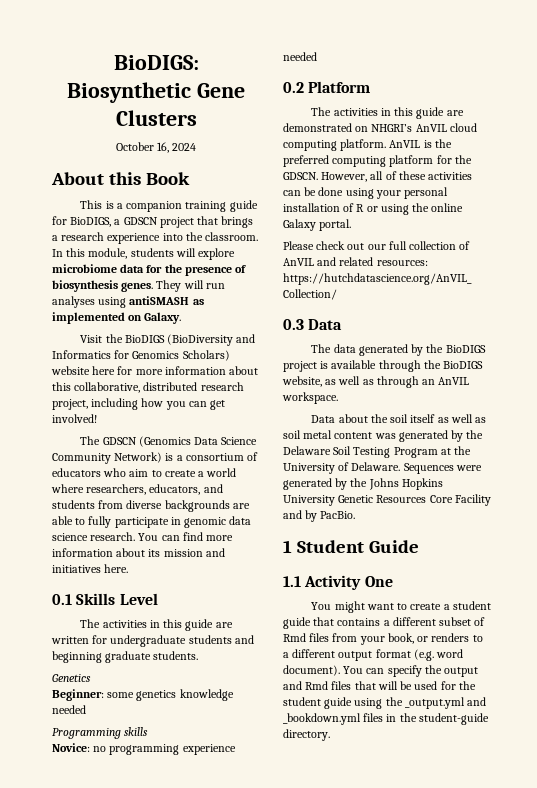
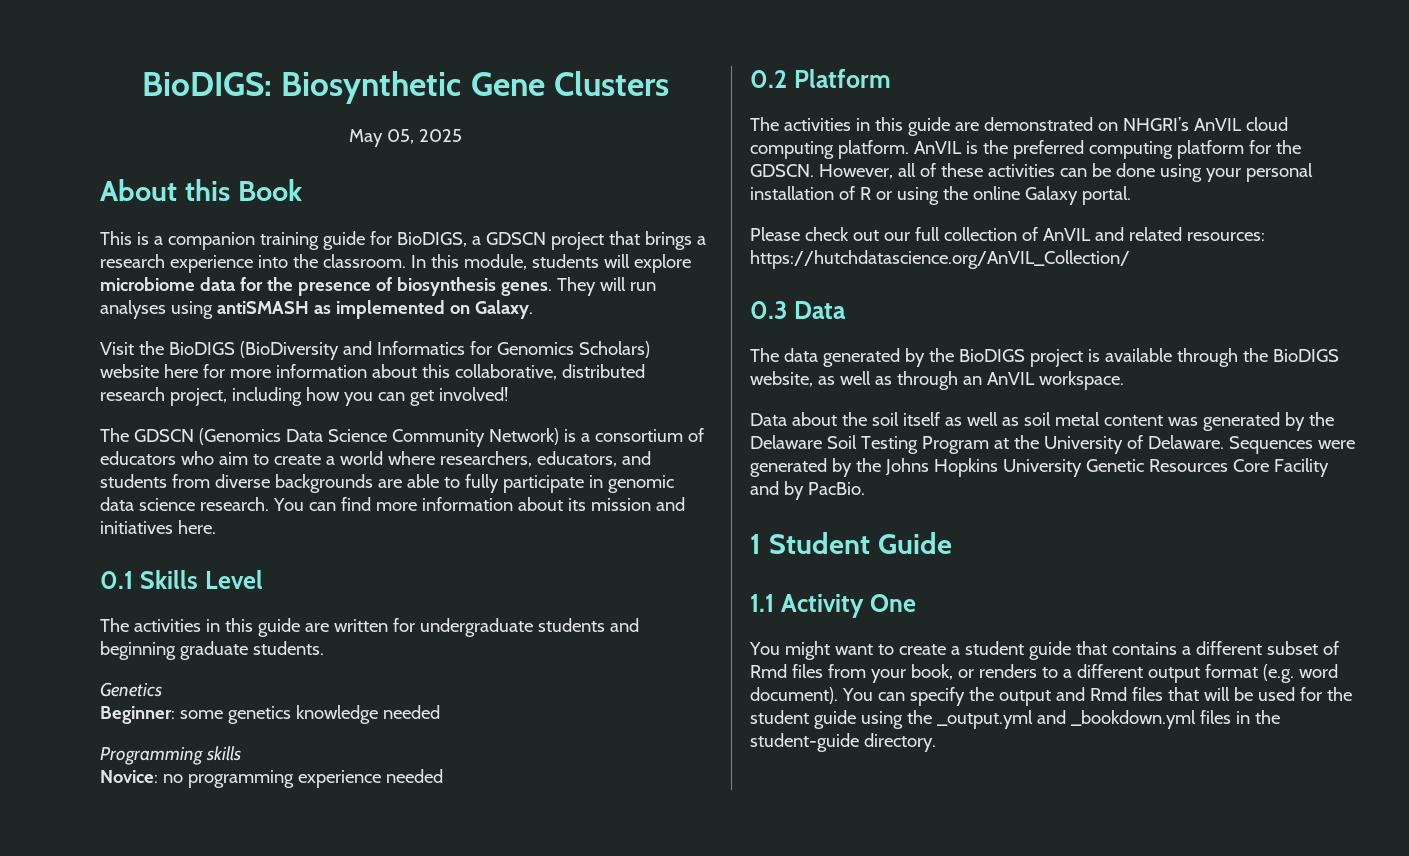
- October 16, 2024
+ May 05, 2025

